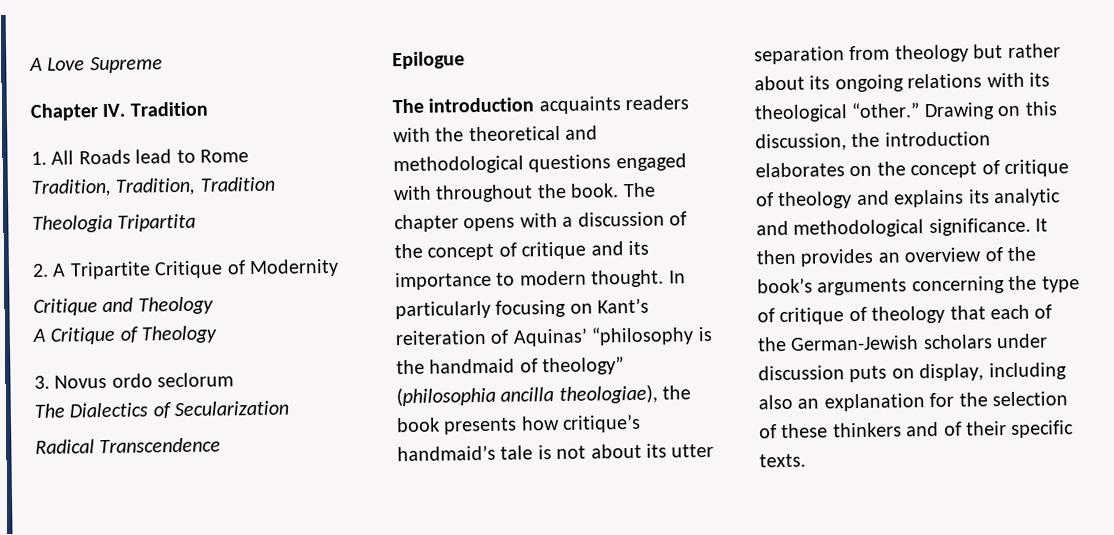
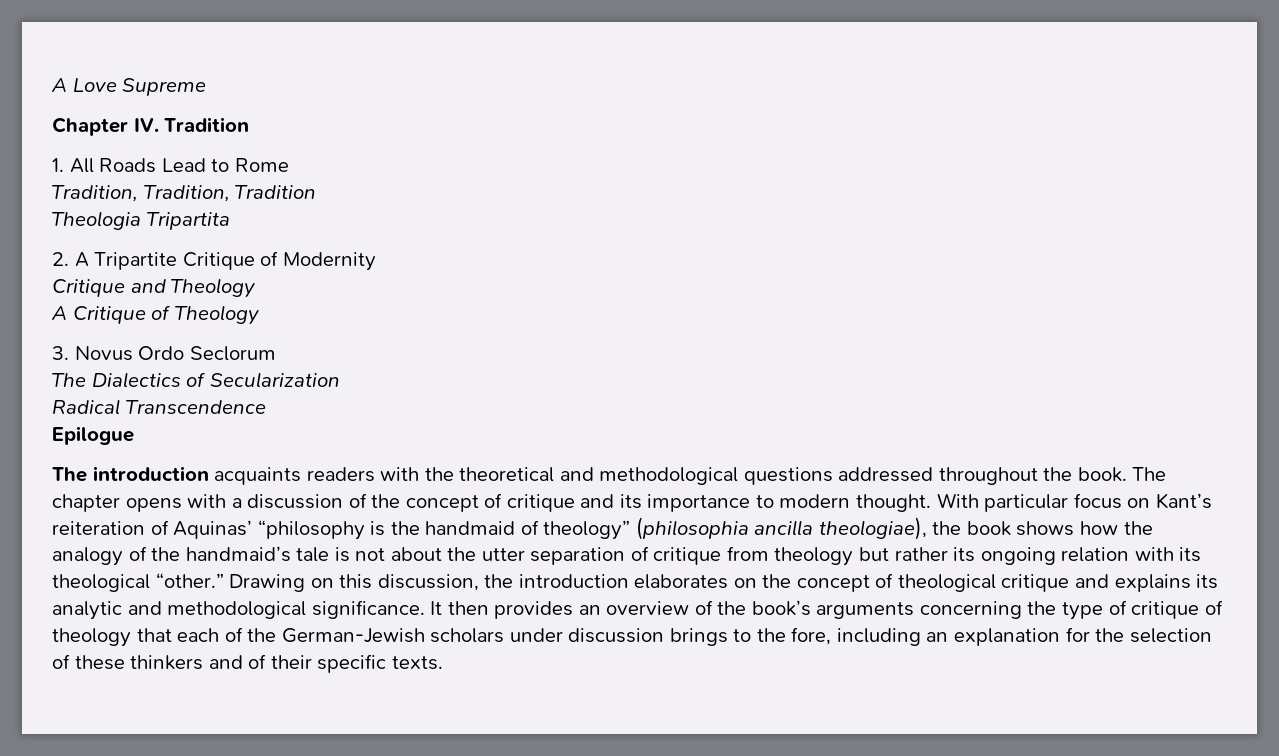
- 1. All Roads lead to Rome
+ 1. All Roads Lead to Rome
- 3. Novus ordo seclorum
+ 3. Novus Ordo Seclorum
- The introduction acquaints readers with the theoretical and methodological questions engaged with throughout the book.
+ The introduction acquaints readers with the theoretical and methodological questions addressed throughout the book.
- In particularly focusing on Kant’s reiteration of Aquinas’ “philosophy is the handmaid of theology” (philosophia ancilla theologiae), the book presents how critique’s handmaid’s tale is not about its utter separation from theology but rather about its ongoing relations with its theological “other.”
+ With particular focus on Kant’s reiteration of Aquinas’ “philosophy is the handmaid of theology” (philosophia ancilla theologiae), the book shows how the analogy of the handmaid’s tale is not about the utter separation of critique from theology but rather its ongoing relation with its theological “other.”
- Drawing on this discussion, the introduction elaborates on the concept of critique of theology and explains its analytic and methodological significance.
+ Drawing on this discussion, the introduction elaborates on the concept of theological critique and explains its analytic and methodological significance.
- It then provides an overview of the book’s arguments concerning the type of critique of theology that each of the German-Jewish scholars under discussion puts on display, including also an explanation for the selection of these thinkers and of their specific texts.
+ It then provides an overview of the book’s arguments concerning the type of critique of theology that each of the German-Jewish scholars under discussion brings to the fore, including an explanation for the selection of these thinkers and of their specific texts.

